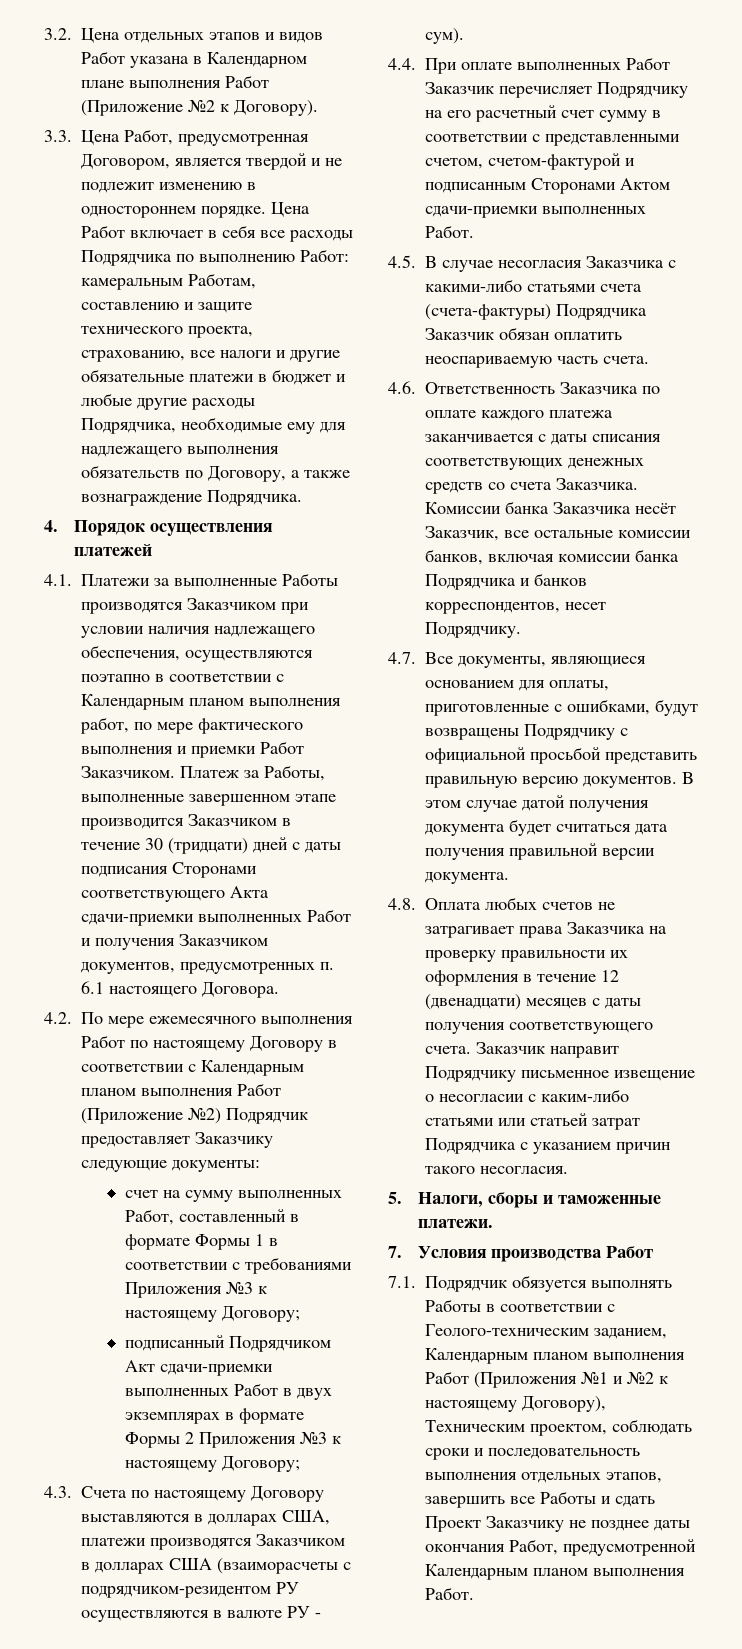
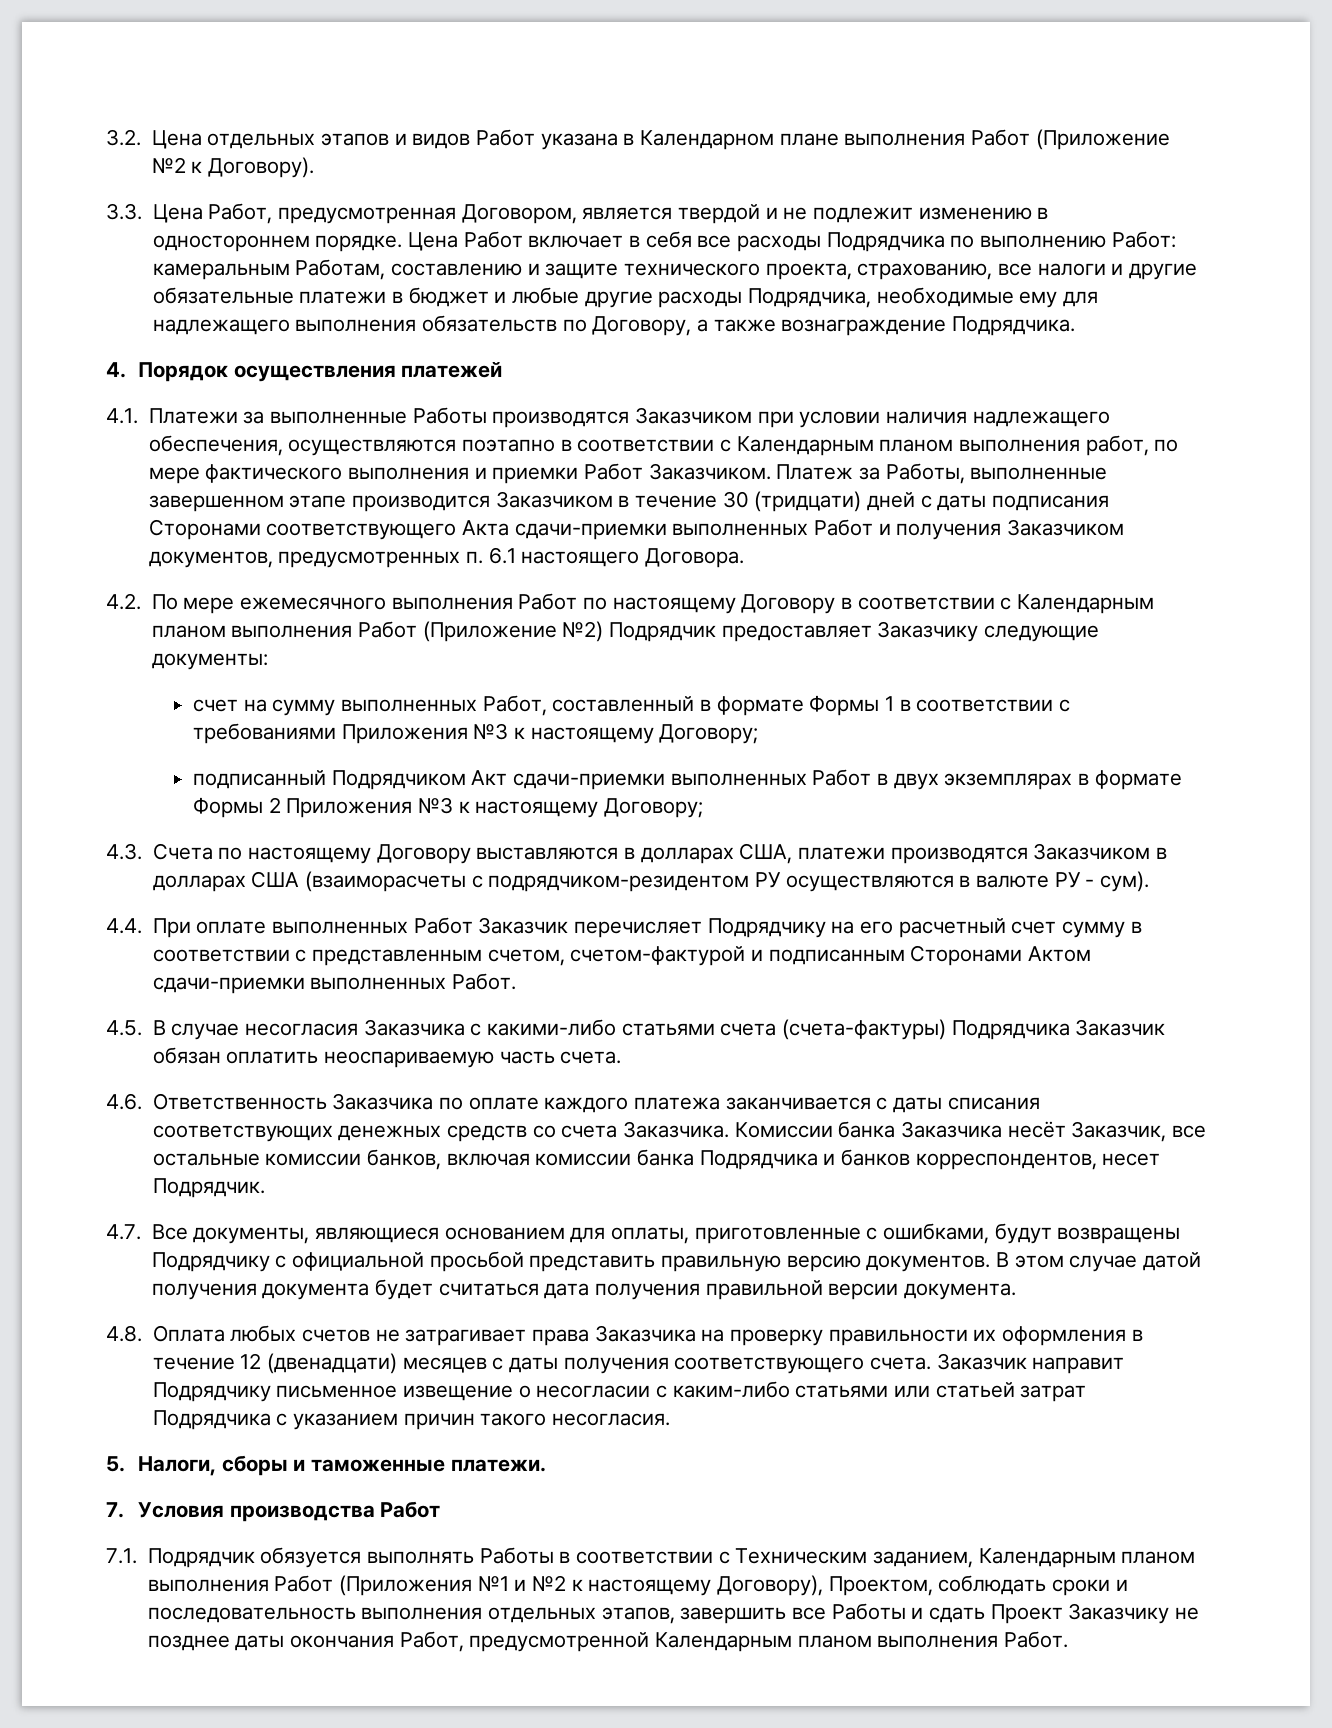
- 4.4. При оплате выполненных Работ Заказчик перечисляет Подрядчику на его расчетный счет сумму в соответствии с представленными счетом, счетом-фактурой и подписанным Сторонами Актом сдачи-приемки выполненных Работ.
+ 4.4. При оплате выполненных Работ Заказчик перечисляет Подрядчику на его расчетный счет сумму в соответствии с представленным счетом, счетом-фактурой и подписанным Сторонами Актом сдачи-приемки выполненных Работ.
- Комиссии банка Заказчика несёт Заказчик, все остальные комиссии банков, включая комиссии банка Подрядчика и банков корреспондентов, несет Подрядчику.
+ Комиссии банка Заказчика несёт Заказчик, все остальные комиссии банков, включая комиссии банка Подрядчика и банков корреспондентов, несет Подрядчик.
- 7.1. Подрядчик обязуется выполнять Работы в соответствии с Геолого-техническим заданием, Календарным планом выполнения Работ (Приложения №1 и №2 к настоящему Договору), Техническим проектом, соблюдать сроки и последовательность выполнения отдельных этапов, завершить все Работы и сдать Проект Заказчику не позднее даты окончания Работ, предусмотренной Календарным планом выполнения Работ.
+ 7.1. Подрядчик обязуется выполнять Работы в соответствии с Техническим заданием, Календарным планом выполнения Работ (Приложения №1 и №2 к настоящему Договору), Проектом, соблюдать сроки и последовательность выполнения отдельных этапов, завершить все Работы и сдать Проект Заказчику не позднее даты окончания Работ, предусмотренной Календарным планом выполнения Работ.

